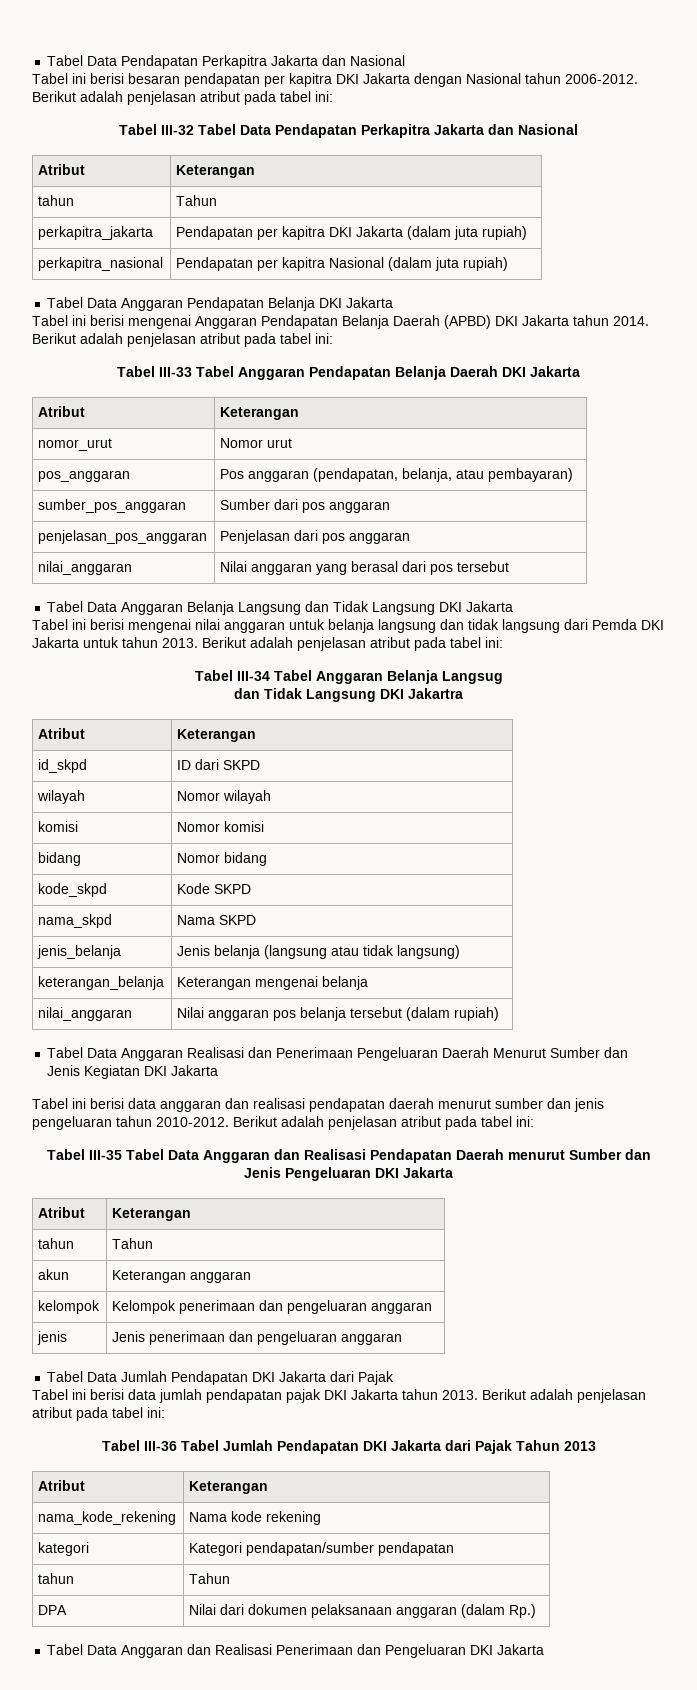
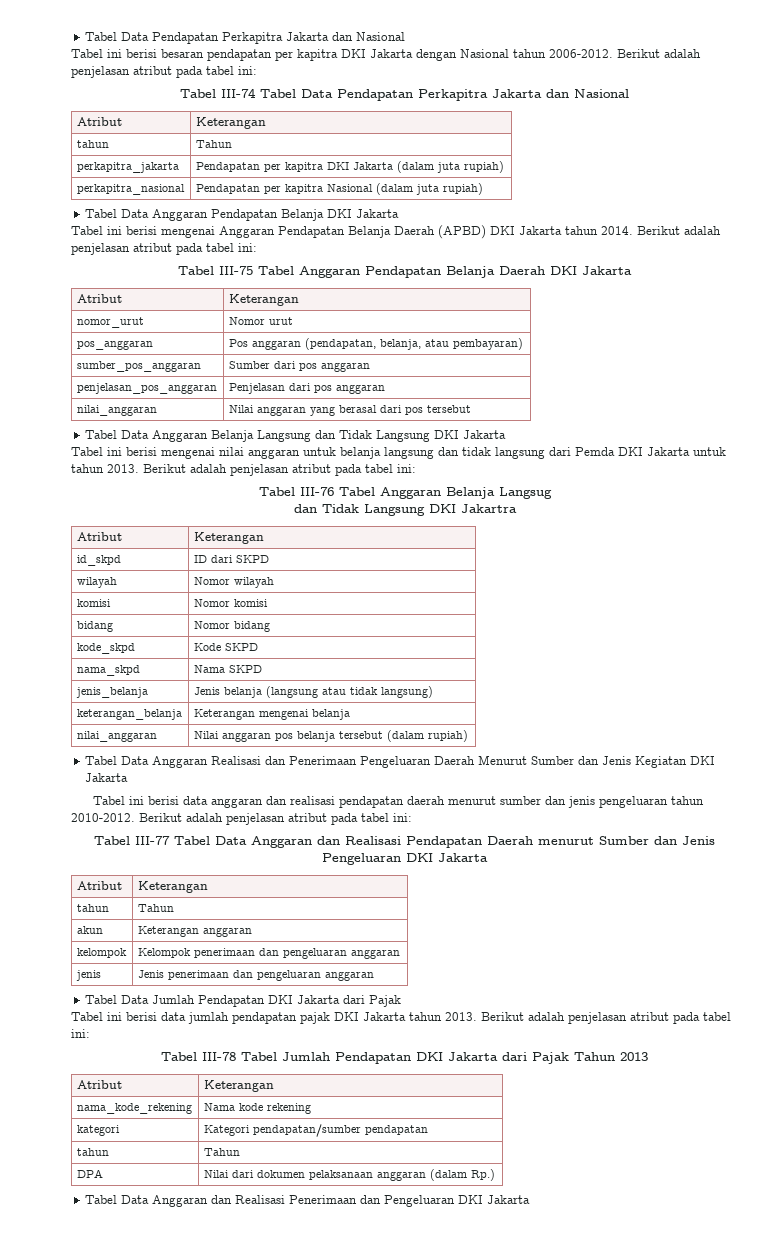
- Tabel III-32 Tabel Data Pendapatan Perkapitra Jakarta dan Nasional
+ Tabel III-74 Tabel Data Pendapatan Perkapitra Jakarta dan Nasional
- Tabel III-33 Tabel Anggaran Pendapatan Belanja Daerah DKI Jakarta
+ Tabel III-75 Tabel Anggaran Pendapatan Belanja Daerah DKI Jakarta
- Tabel III-34 Tabel Anggaran Belanja Langsug
+ Tabel III-76 Tabel Anggaran Belanja Langsug
- Tabel III-35 Tabel Data Anggaran dan Realisasi Pendapatan Daerah menurut Sumber dan Jenis Pengeluaran DKI Jakarta
+ Tabel III-77 Tabel Data Anggaran dan Realisasi Pendapatan Daerah menurut Sumber dan Jenis Pengeluaran DKI Jakarta
- Tabel III-36 Tabel Jumlah Pendapatan DKI Jakarta dari Pajak Tahun 2013
+ Tabel III-78 Tabel Jumlah Pendapatan DKI Jakarta dari Pajak Tahun 2013

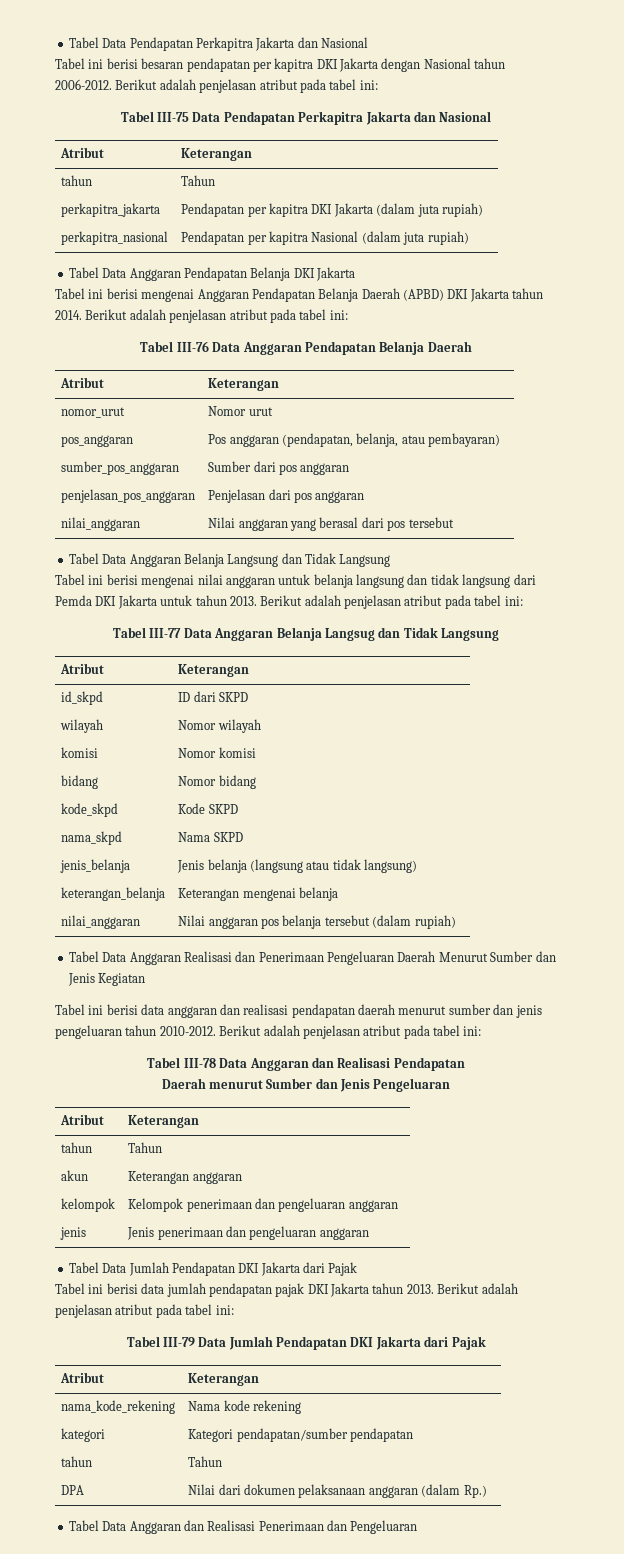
- Tabel III-74 Tabel Data Pendapatan Perkapitra Jakarta dan Nasional
+ Tabel III-75 Data Pendapatan Perkapitra Jakarta dan Nasional
- Tabel III-75 Tabel Anggaran Pendapatan Belanja Daerah DKI Jakarta
+ Tabel III-76 Data Anggaran Pendapatan Belanja Daerah
- Tabel Data Anggaran Belanja Langsung dan Tidak Langsung DKI Jakarta
+ Tabel Data Anggaran Belanja Langsung dan Tidak Langsung
- Tabel III-76 Tabel Anggaran Belanja Langsug
- dan Tidak Langsung DKI Jakartra
+ Tabel III-77 Data Anggaran Belanja Langsug dan Tidak Langsung
- Tabel Data Anggaran Realisasi dan Penerimaan Pengeluaran Daerah Menurut Sumber dan Jenis Kegiatan DKI Jakarta
+ Tabel Data Anggaran Realisasi dan Penerimaan Pengeluaran Daerah Menurut Sumber dan Jenis Kegiatan
- Tabel III-77 Tabel Data Anggaran dan Realisasi Pendapatan Daerah menurut Sumber dan Jenis Pengeluaran DKI Jakarta
+ Tabel III-78 Data Anggaran dan Realisasi Pendapatan
+ Daerah menurut Sumber dan Jenis Pengeluaran
- Tabel III-78 Tabel Jumlah Pendapatan DKI Jakarta dari Pajak Tahun 2013
+ Tabel III-79 Data Jumlah Pendapatan DKI Jakarta dari Pajak
- Tabel Data Anggaran dan Realisasi Penerimaan dan Pengeluaran DKI Jakarta
+ Tabel Data Anggaran dan Realisasi Penerimaan dan Pengeluaran

